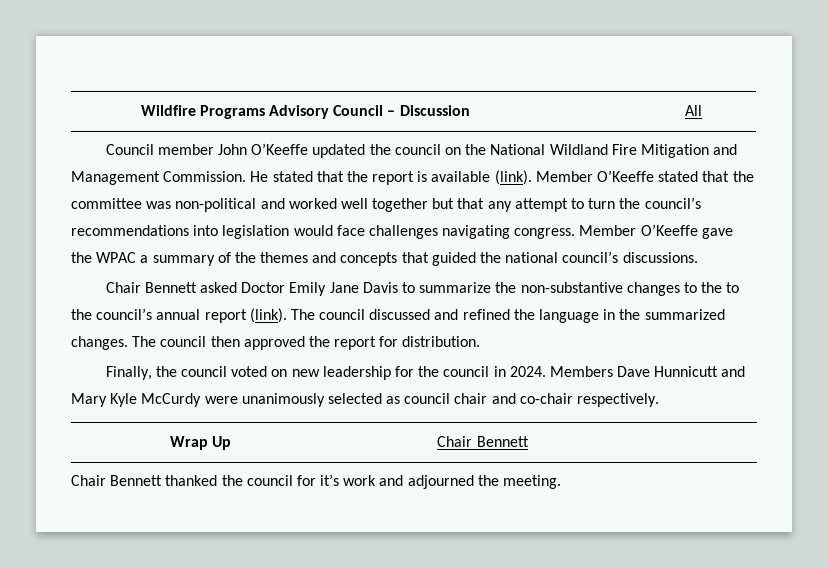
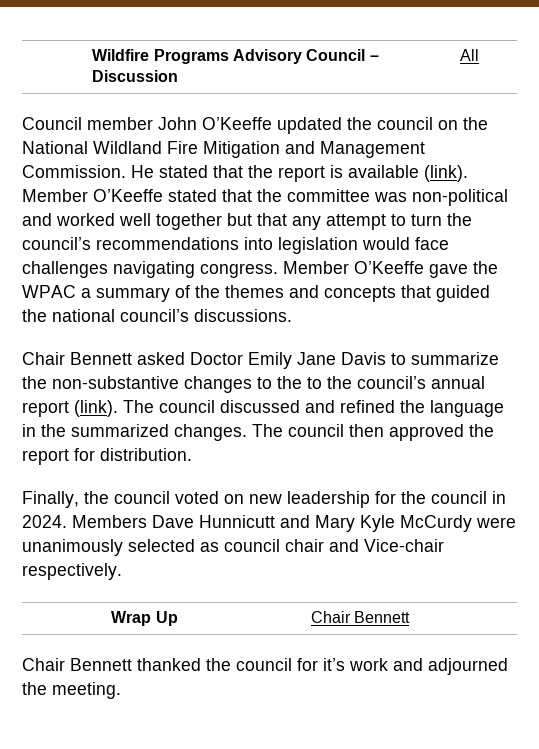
- Members Dave Hunnicutt and Mary Kyle McCurdy were unanimously selected as council chair and co-chair respectively.
+ Members Dave Hunnicutt and Mary Kyle McCurdy were unanimously selected as council chair and Vice-chair respectively.

